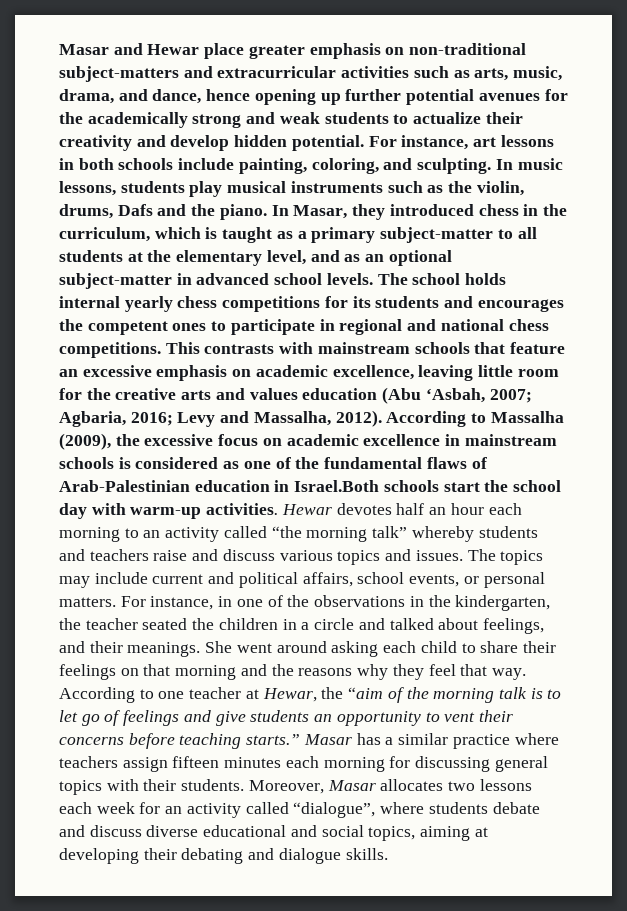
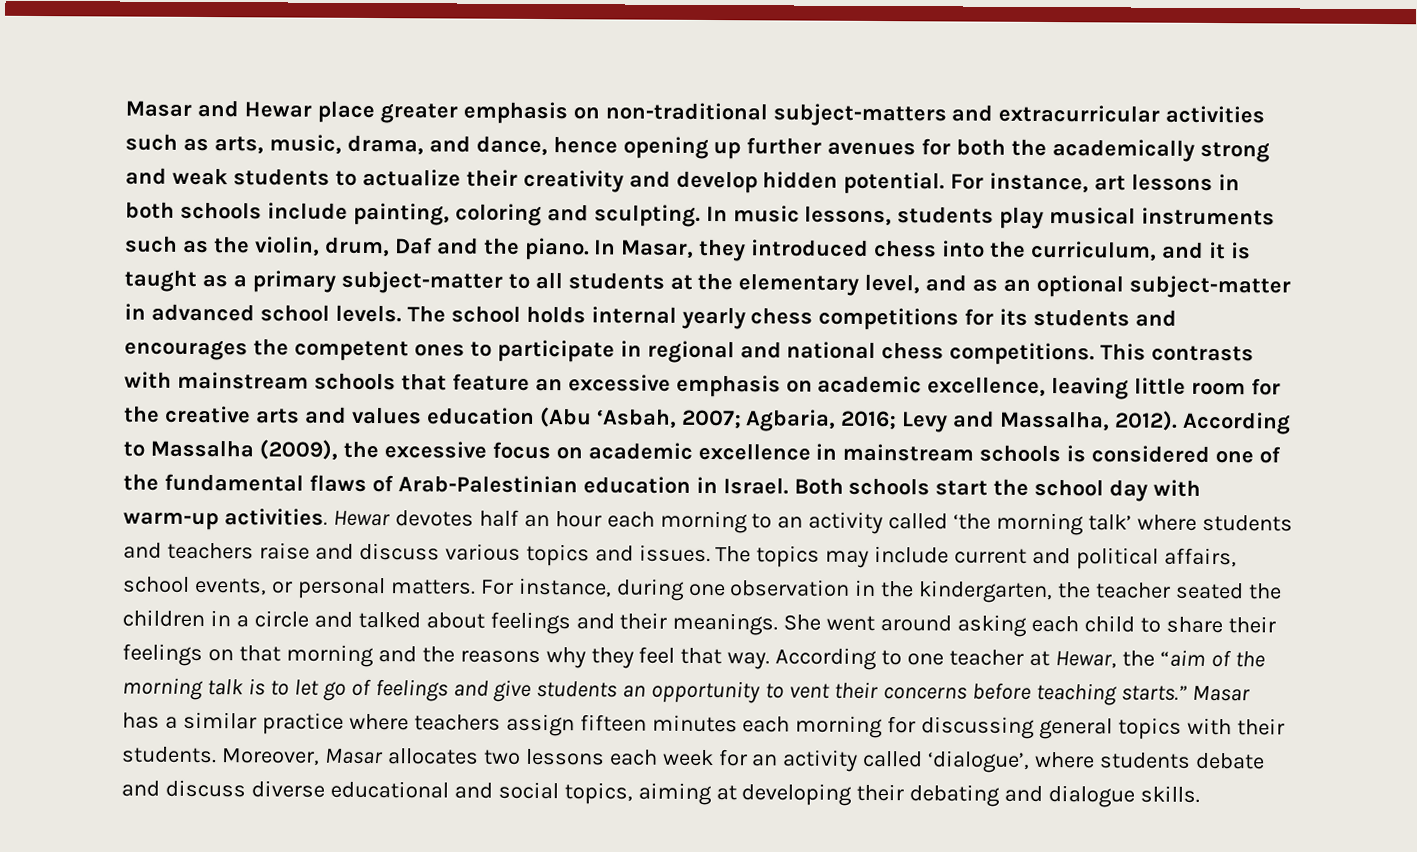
- Masar and Hewar place greater emphasis on non-traditional subject-matters and extracurricular activities such as arts, music, drama, and dance, hence opening up further potential avenues for the academically strong and weak students to actualize their creativity and develop hidden potential.
+ Masar and Hewar place greater emphasis on non-traditional subject-matters and extracurricular activities such as arts, music, drama, and dance, hence opening up further avenues for both the academically strong and weak students to actualize their creativity and develop hidden potential.
- For instance, art lessons in both schools include painting, coloring, and sculpting.
+ For instance, art lessons in both schools include painting, coloring and sculpting.
- In music lessons, students play musical instruments such as the violin, drums, Dafs and the piano.
+ In music lessons, students play musical instruments such as the violin, drum, Daf and the piano.
- In Masar, they introduced chess in the curriculum, which is taught as a primary subject-matter to all students at the elementary level, and as an optional subject-matter in advanced school levels.
+ In Masar, they introduced chess into the curriculum, and it is taught as a primary subject-matter to all students at the elementary level, and as an optional subject-matter in advanced school levels.
- According to Massalha (2009), the excessive focus on academic excellence in mainstream schools is considered as one of the fundamental flaws of Arab-Palestinian education in Israel.Both schools start the school day with warm-up activities.
+ According to Massalha (2009), the excessive focus on academic excellence in mainstream schools is considered one of the fundamental flaws of Arab-Palestinian education in Israel. Both schools start the school day with warm-up activities.
- Hewar devotes half an hour each morning to an activity called “the morning talk” whereby students and teachers raise and discuss various topics and issues.
+ Hewar devotes half an hour each morning to an activity called ‘the morning talk’ where students and teachers raise and discuss various topics and issues.
- For instance, in one of the observations in the kindergarten, the teacher seated the children in a circle and talked about feelings, and their meanings.
+ For instance, during one observation in the kindergarten, the teacher seated the children in a circle and talked about feelings and their meanings.
- Moreover, Masar allocates two lessons each week for an activity called “dialogue”, where students debate and discuss diverse educational and social topics, aiming at developing their debating and dialogue skills.
+ Moreover, Masar allocates two lessons each week for an activity called ‘dialogue’, where students debate and discuss diverse educational and social topics, aiming at developing their debating and dialogue skills.

